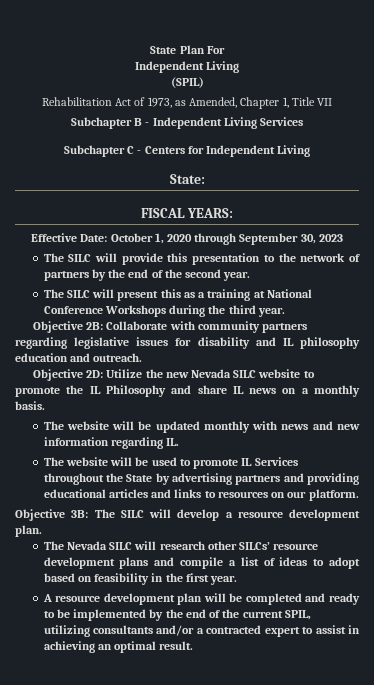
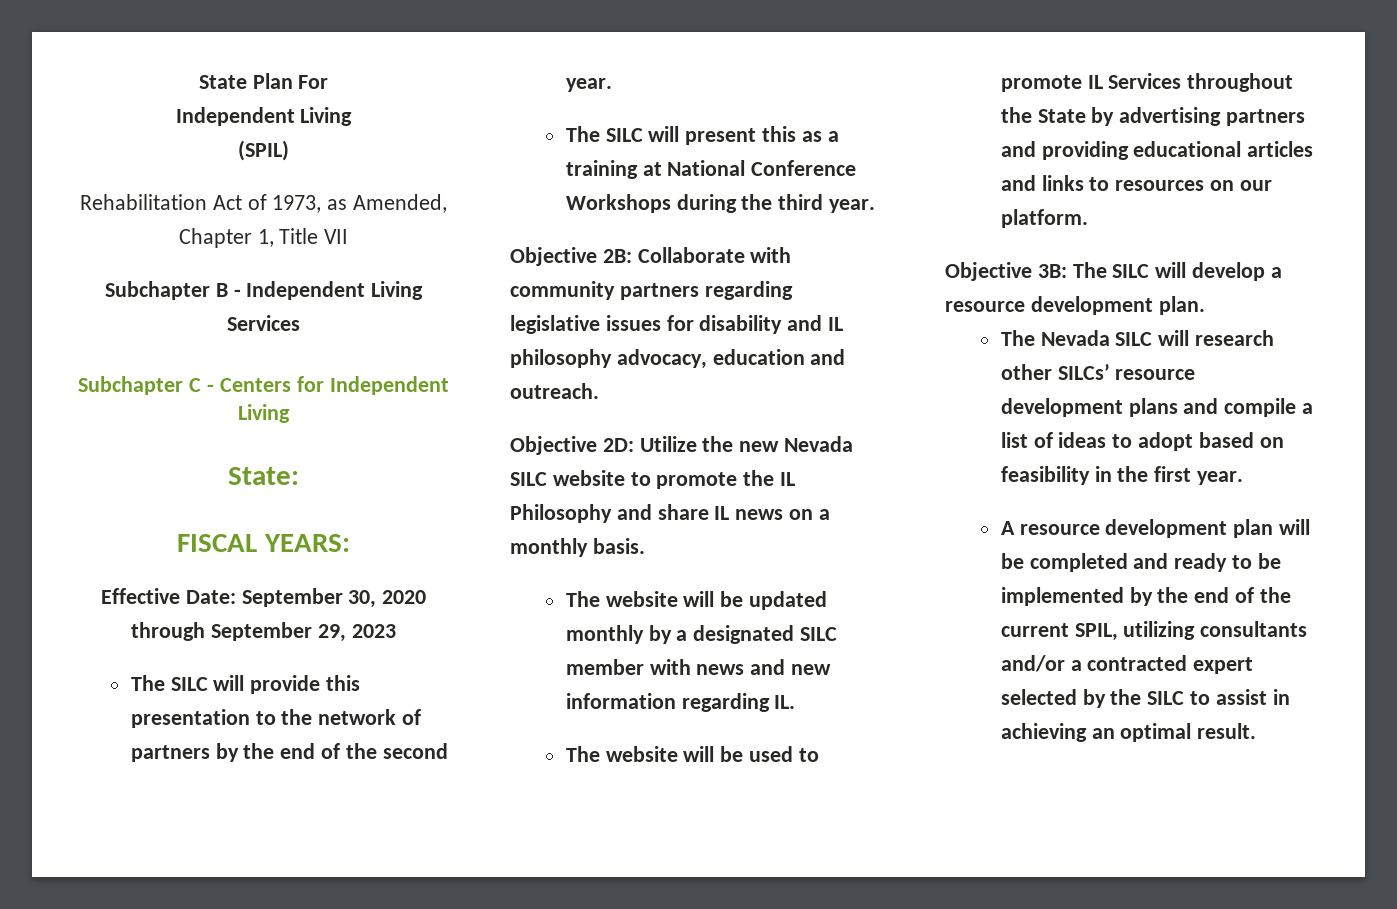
- Effective Date: October 1, 2020 through September 30, 2023
+ Effective Date: September 30, 2020 through September 29, 2023
- Objective 2B: Collaborate with community partners regarding legislative issues for disability and IL philosophy education and outreach.
+ Objective 2B: Collaborate with community partners regarding legislative issues for disability and IL philosophy advocacy, education and outreach.
- The website will be updated monthly with news and new information regarding IL.
+ The website will be updated monthly by a designated SILC member with news and new information regarding IL.
- A resource development plan will be completed and ready to be implemented by the end of the current SPIL, utilizing consultants and/or a contracted expert to assist in achieving an optimal result.
+ A resource development plan will be completed and ready to be implemented by the end of the current SPIL, utilizing consultants and/or a contracted expert selected by the SILC to assist in achieving an optimal result.

